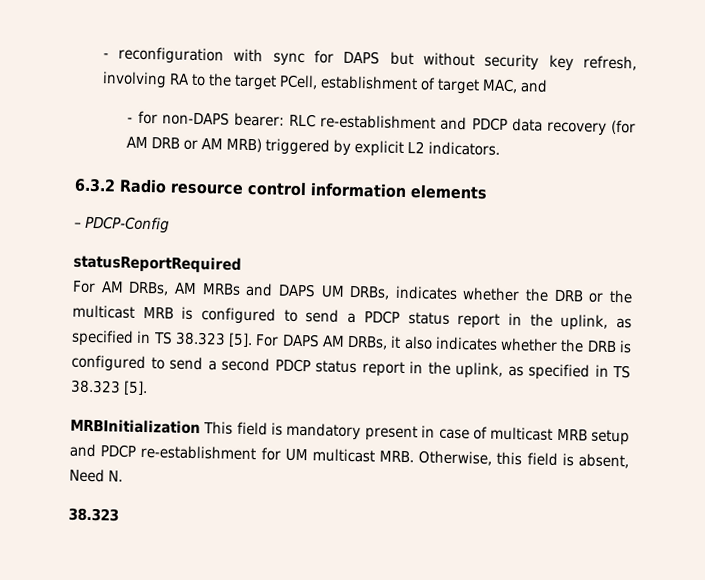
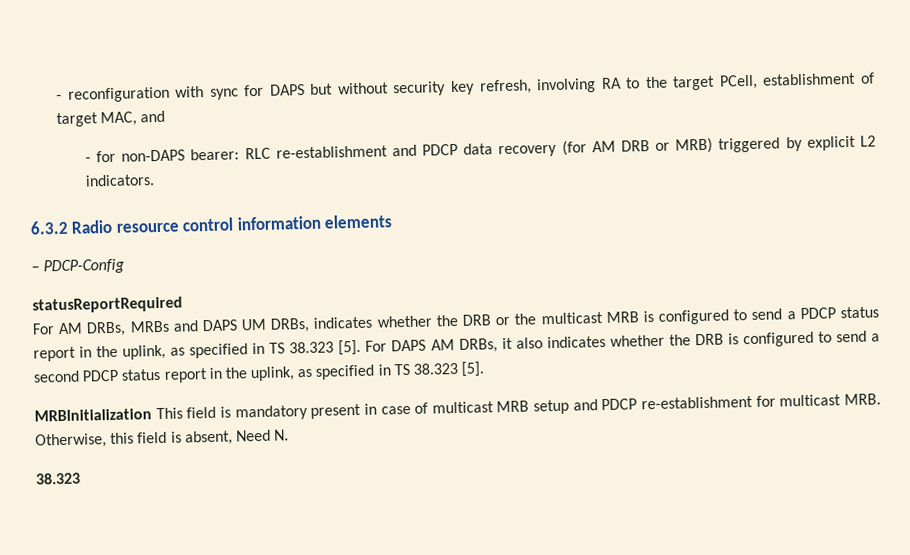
- - for non-DAPS bearer: RLC re-establishment and PDCP data recovery (for AM DRB or AM MRB) triggered by explicit L2 indicators.
+ - for non-DAPS bearer: RLC re-establishment and PDCP data recovery (for AM DRB or MRB) triggered by explicit L2 indicators.
- For AM DRBs, AM MRBs and DAPS UM DRBs, indicates whether the DRB or the multicast MRB is configured to send a PDCP status report in the uplink, as specified in TS 38.323 [5].
+ For AM DRBs, MRBs and DAPS UM DRBs, indicates whether the DRB or the multicast MRB is configured to send a PDCP status report in the uplink, as specified in TS 38.323 [5].
- MRBInitialization This field is mandatory present in case of multicast MRB setup and PDCP re-establishment for UM multicast MRB. Otherwise, this field is absent, Need N.
+ MRBInitialization This field is mandatory present in case of multicast MRB setup and PDCP re-establishment for multicast MRB. Otherwise, this field is absent, Need N.

